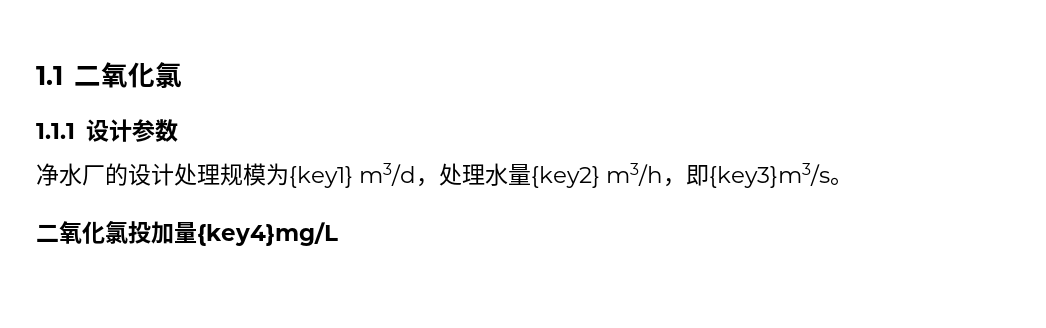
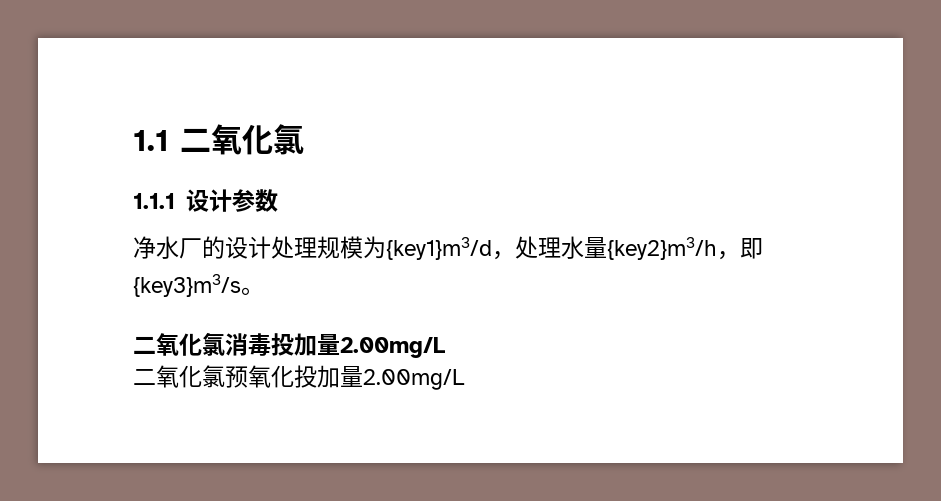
- 净水厂的设计处理规模为{key1} m3/d，处理水量{key2} m3/h，即{key3}m3/s。
+ 净水厂的设计处理规模为{key1}m3/d，处理水量{key2}m3/h，即{key3}m3/s。
- 二氧化氯投加量{key4}mg/L
+ 二氧化氯消毒投加量2.00mg/L
+ 二氧化氯预氧化投加量2.00mg/L

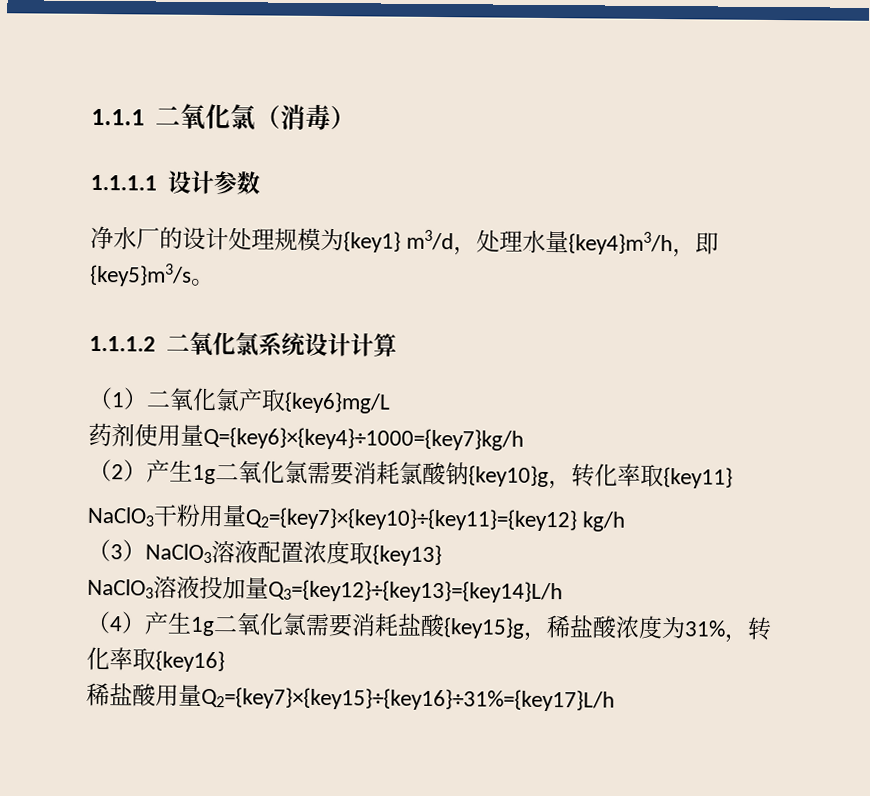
- 1.1二氧化氯
- 1.1.1设计参数
+ 1.1.1二氧化氯（消毒）
+ 1.1.1.1设计参数
- 净水厂的设计处理规模为{key1}m3/d，处理水量{key2}m3/h，即{key3}m3/s。
+ 净水厂的设计处理规模为{key1} m3/d，处理水量{key4}m3/h，即{key5}m3/s。
- 二氧化氯消毒投加量2.00mg/L
- 二氧化氯预氧化投加量2.00mg/L
+ 1.1.1.2二氧化氯系统设计计算
+ （1）二氧化氯产取{key6}mg/L
+ 药剂使用量Q={key6}×{key4}÷1000={key7}kg/h
+ （2）产生1g二氧化氯需要消耗氯酸钠{key10}g，转化率取{key11}
+ NaClO3干粉用量Q2={key7}×{key10}÷{key11}={key12} kg/h
+ （3）NaClO3溶液配置浓度取{key13}
+ NaClO3溶液投加量Q3={key12}÷{key13}={key14}L/h
+ （4）产生1g二氧化氯需要消耗盐酸{key15}g，稀盐酸浓度为31%，转化率取{key16}
+ 稀盐酸用量Q2={key7}×{key15}÷{key16}÷31%={key17}L/h

